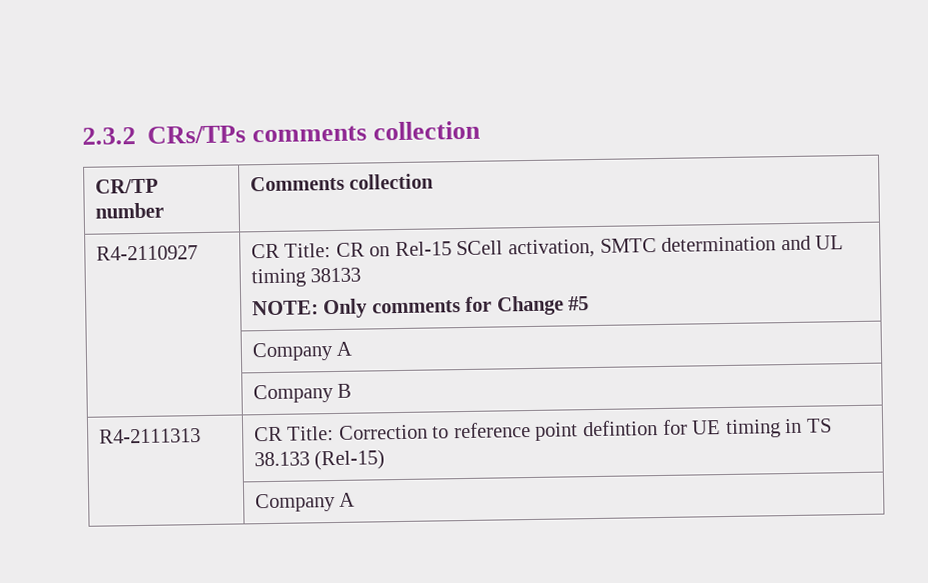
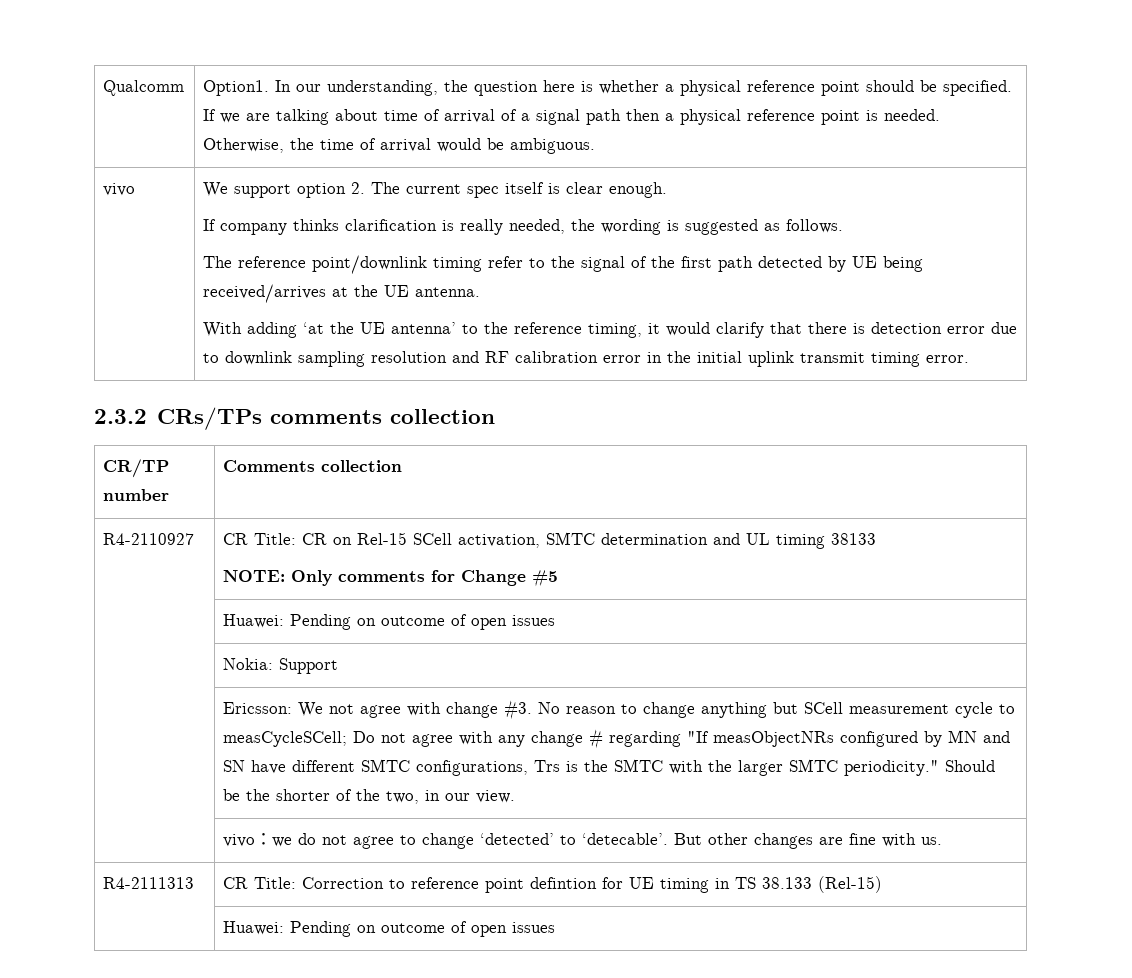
+ Qualcomm | Option1. In our understanding, the question here is whether a physical reference point should be specified. If we are talking about time of arrival of a signal path then a physical reference point is needed. Otherwise, the time of arrival would be ambiguous.
+ vivo | We support option 2. The current spec itself is clear enough.
+ If company thinks clarification is really needed, the wording is suggested as follows.
+ The reference point/downlink timing refer to the signal of the first path detected by UE being received/arrives at the UE antenna.
+ With adding ‘at the UE antenna’ to the reference timing, it would clarify that there is detection error due to downlink sampling resolution and RF calibration error in the initial uplink transmit timing error.
  R4-2110927 | CR Title: CR on Rel-15 SCell activation, SMTC determination and UL timing 38133
  NOTE: Only comments for Change #5
- | Company A
- | Company B
+ | Huawei: Pending on outcome of open issues
+ | Nokia: Support
+ | Ericsson: We not agree with change #3. No reason to change anything but SCell measurement cycle to measCycleSCell; Do not agree with any change # regarding "If measObjectNRs configured by MN and SN have different SMTC configurations, Trs is the SMTC with the larger SMTC periodicity." Should be the shorter of the two, in our view.
+ | vivo：we do not agree to change ‘detected’ to ‘detecable’. But other changes are fine with us.
  R4-2111313 | CR Title: Correction to reference point defintion for UE timing in TS 38.133 (Rel-15)
- | Company A
+ | Huawei: Pending on outcome of open issues

